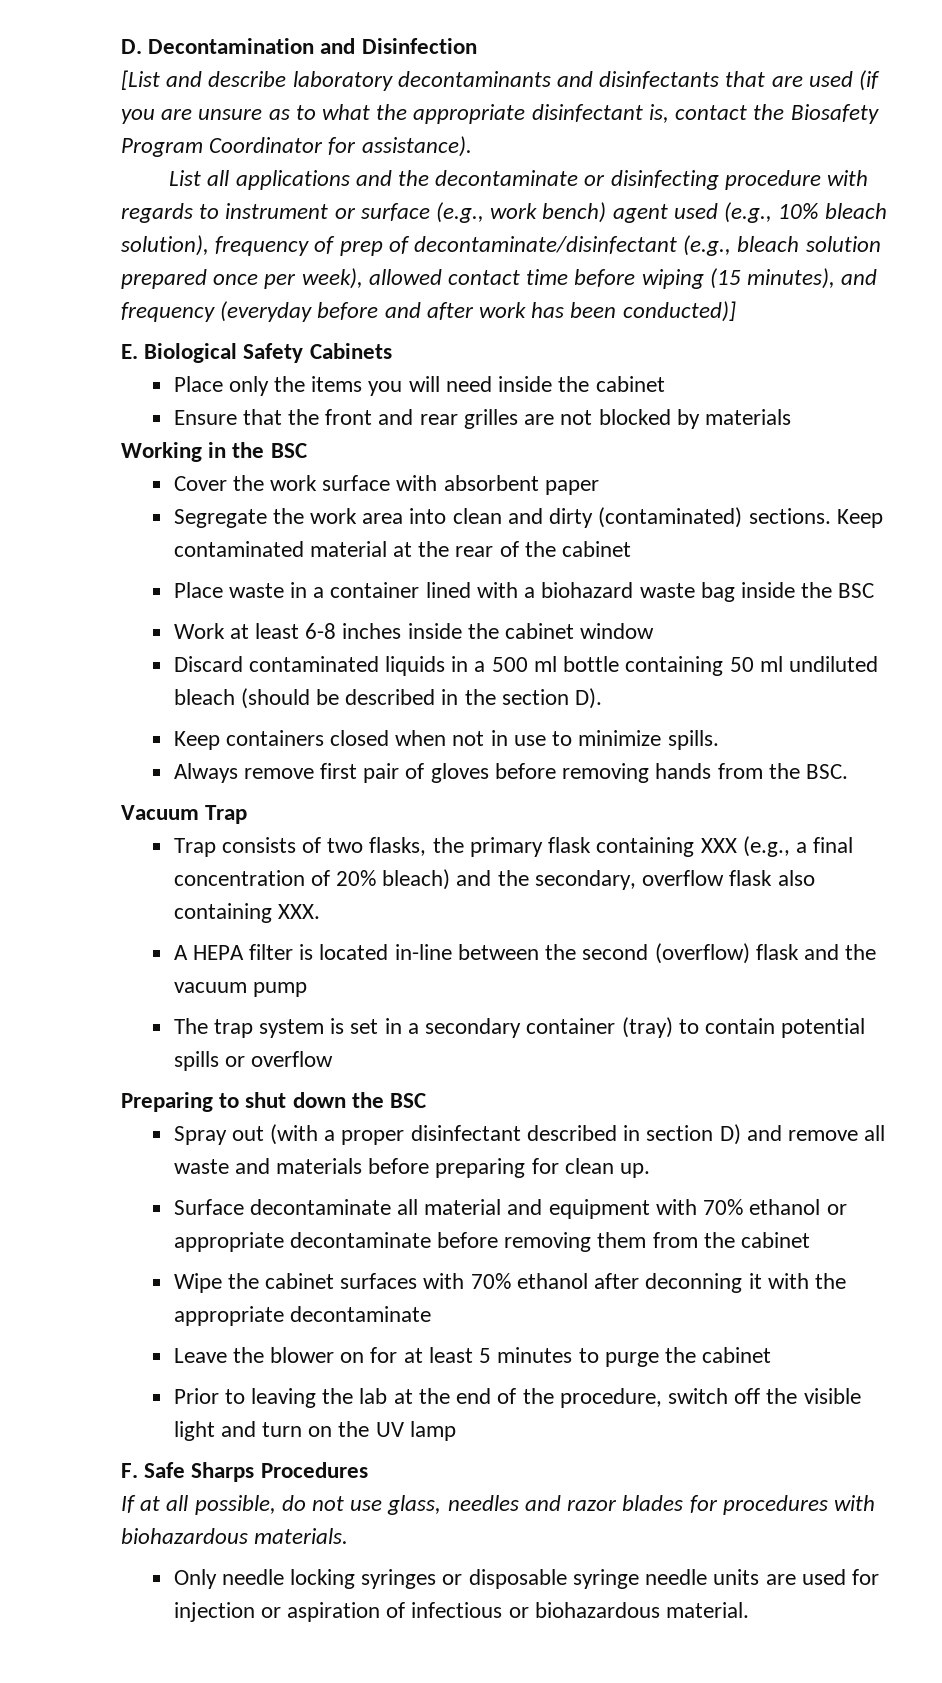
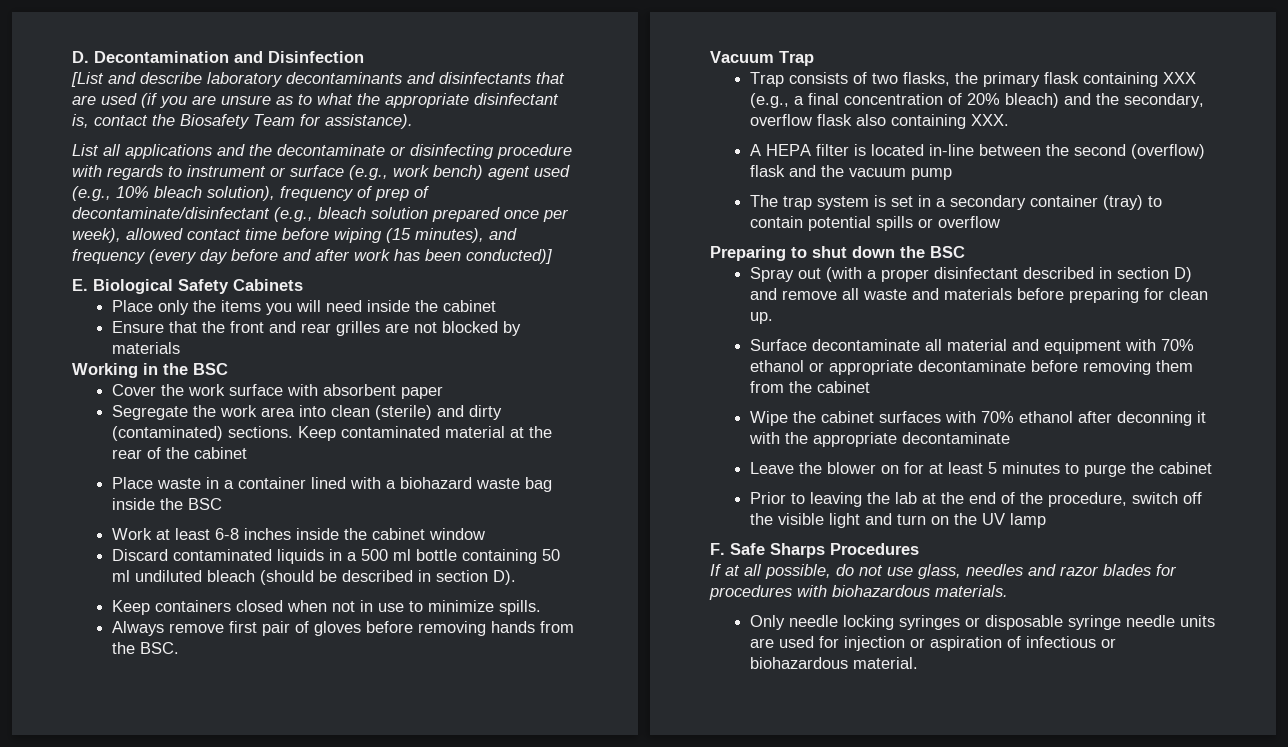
- [List and describe laboratory decontaminants and disinfectants that are used (if you are unsure as to what the appropriate disinfectant is, contact the Biosafety Program Coordinator for assistance).
+ [List and describe laboratory decontaminants and disinfectants that are used (if you are unsure as to what the appropriate disinfectant is, contact the Biosafety Team for assistance).
- List all applications and the decontaminate or disinfecting procedure with regards to instrument or surface (e.g., work bench) agent used (e.g., 10% bleach solution), frequency of prep of decontaminate/disinfectant (e.g., bleach solution prepared once per week), allowed contact time before wiping (15 minutes), and frequency (everyday before and after work has been conducted)]
+ List all applications and the decontaminate or disinfecting procedure with regards to instrument or surface (e.g., work bench) agent used (e.g., 10% bleach solution), frequency of prep of decontaminate/disinfectant (e.g., bleach solution prepared once per week), allowed contact time before wiping (15 minutes), and frequency (every day before and after work has been conducted)]
- Segregate the work area into clean and dirty (contaminated) sections.
+ Segregate the work area into clean (sterile) and dirty (contaminated) sections.
- Discard contaminated liquids in a 500 ml bottle containing 50 ml undiluted bleach (should be described in the section D).
+ Discard contaminated liquids in a 500 ml bottle containing 50 ml undiluted bleach (should be described in section D).

